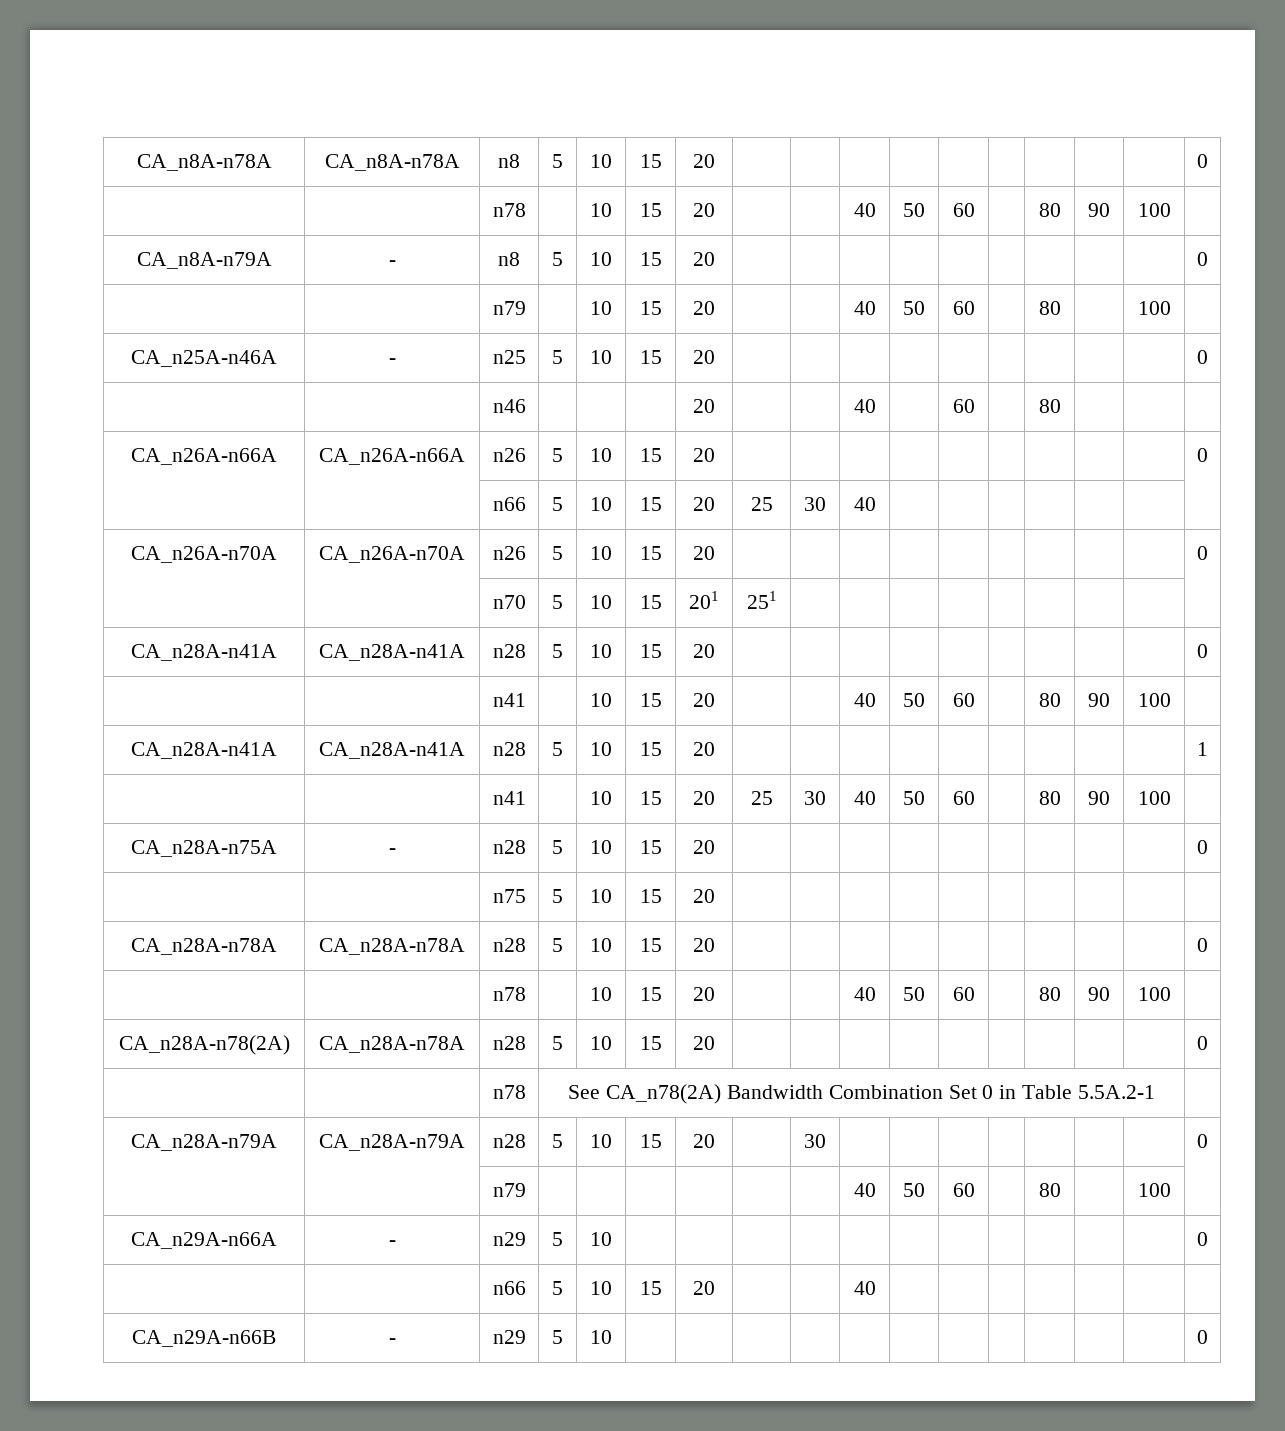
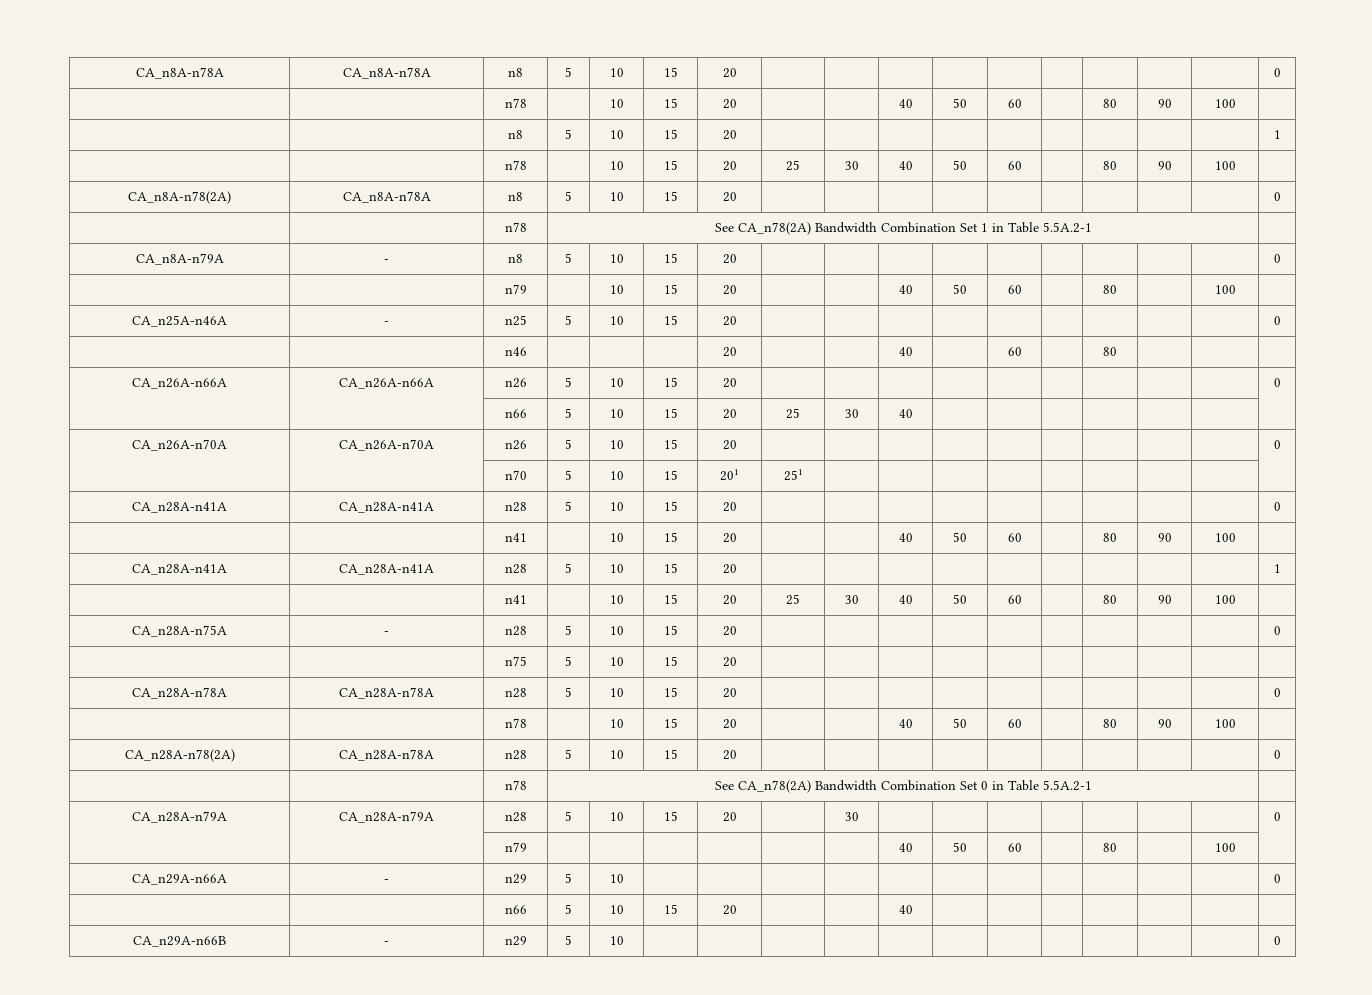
+ | | n8 | 5 | 10 | 15 | 20 | | | | | | | | | | 1
+ | | n78 | | 10 | 15 | 20 | 25 | 30 | 40 | 50 | 60 | | 80 | 90 | 100 |
+ CA_n8A-n78(2A) | CA_n8A-n78A | n8 | 5 | 10 | 15 | 20 | | | | | | | | | | 0
+ | | n78 | See CA_n78(2A) Bandwidth Combination Set 1 in Table 5.5A.2-1 |

